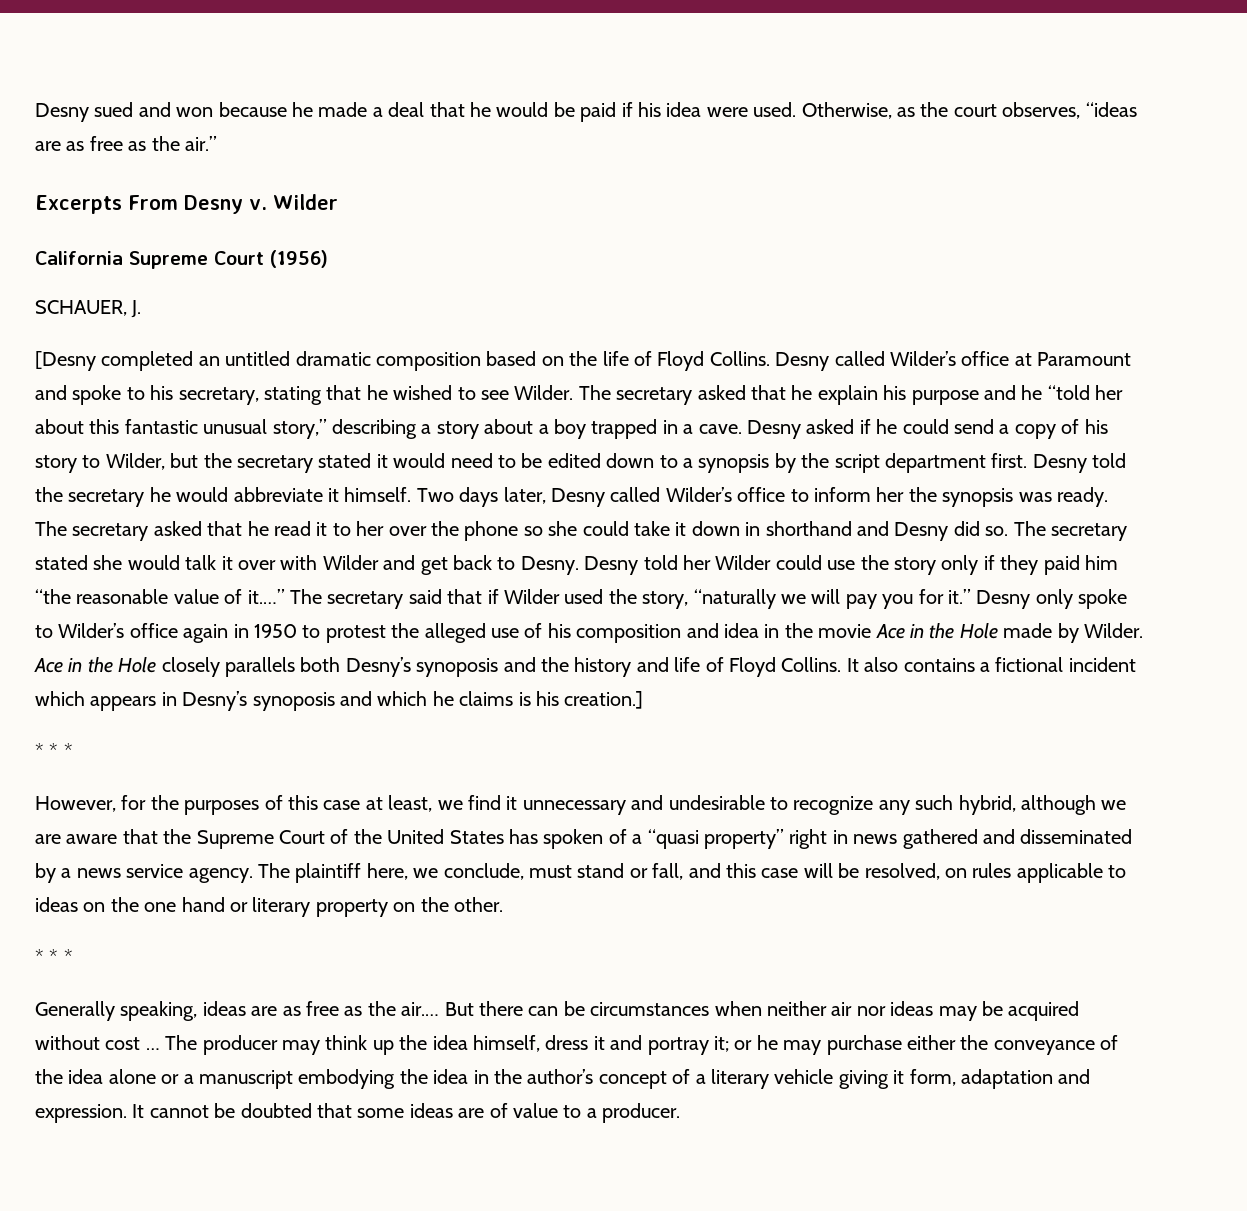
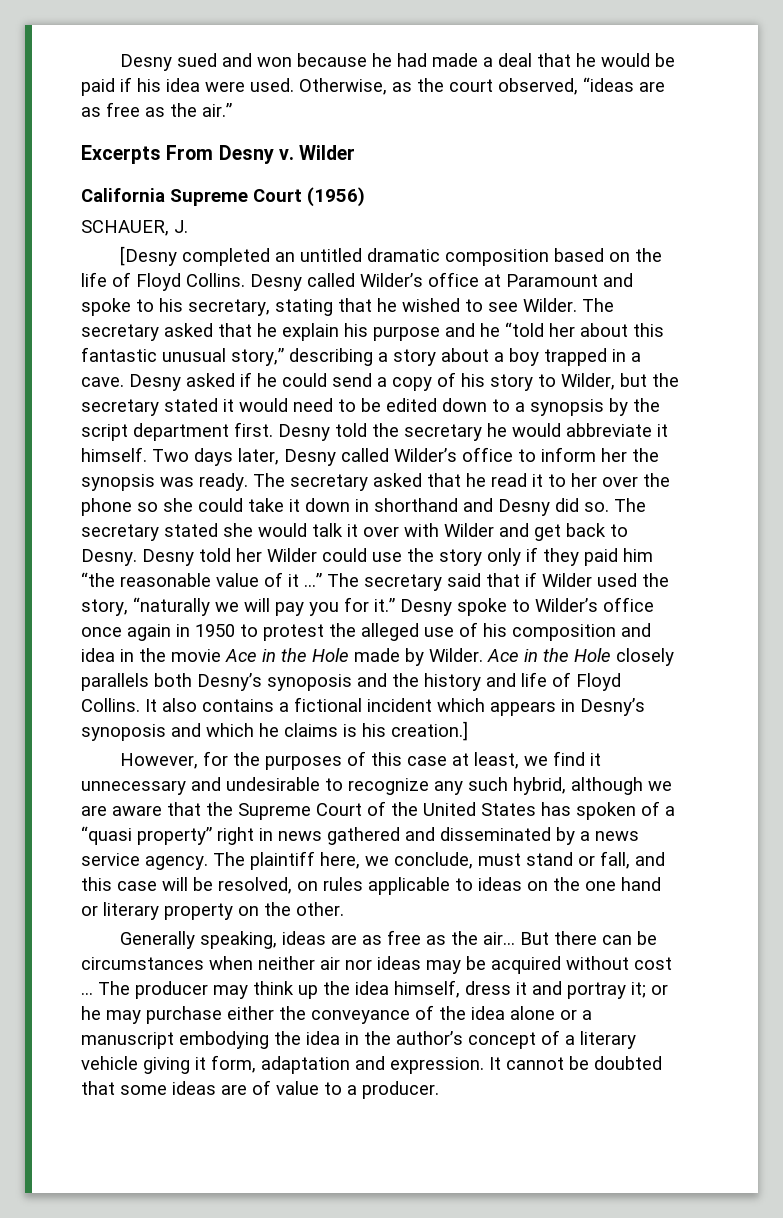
- Desny sued and won because he made a deal that he would be paid if his idea were used.
+ Desny sued and won because he had made a deal that he would be paid if his idea were used.
- Otherwise, as the court observes, “ideas are as free as the air.”
+ Otherwise, as the court observed, “ideas are as free as the air.”
- Desny told her Wilder could use the story only if they paid him “the reasonable value of it.…”
+ Desny told her Wilder could use the story only if they paid him “the reasonable value of it …”
- Desny only spoke to Wilder’s office again in 1950 to protest the alleged use of his composition and idea in the movie Ace in the Hole made by Wilder.
+ Desny spoke to Wilder’s office once again in 1950 to protest the alleged use of his composition and idea in the movie Ace in the Hole made by Wilder.
  It also contains a fictional incident which appears in Desny’s synoposis and which he claims is his creation.]
- * * *
  The plaintiff here, we conclude, must stand or fall, and this case will be resolved, on rules applicable to ideas on the one hand or literary property on the other.
- * * *
- Generally speaking, ideas are as free as the air.…
+ Generally speaking, ideas are as free as the air…

